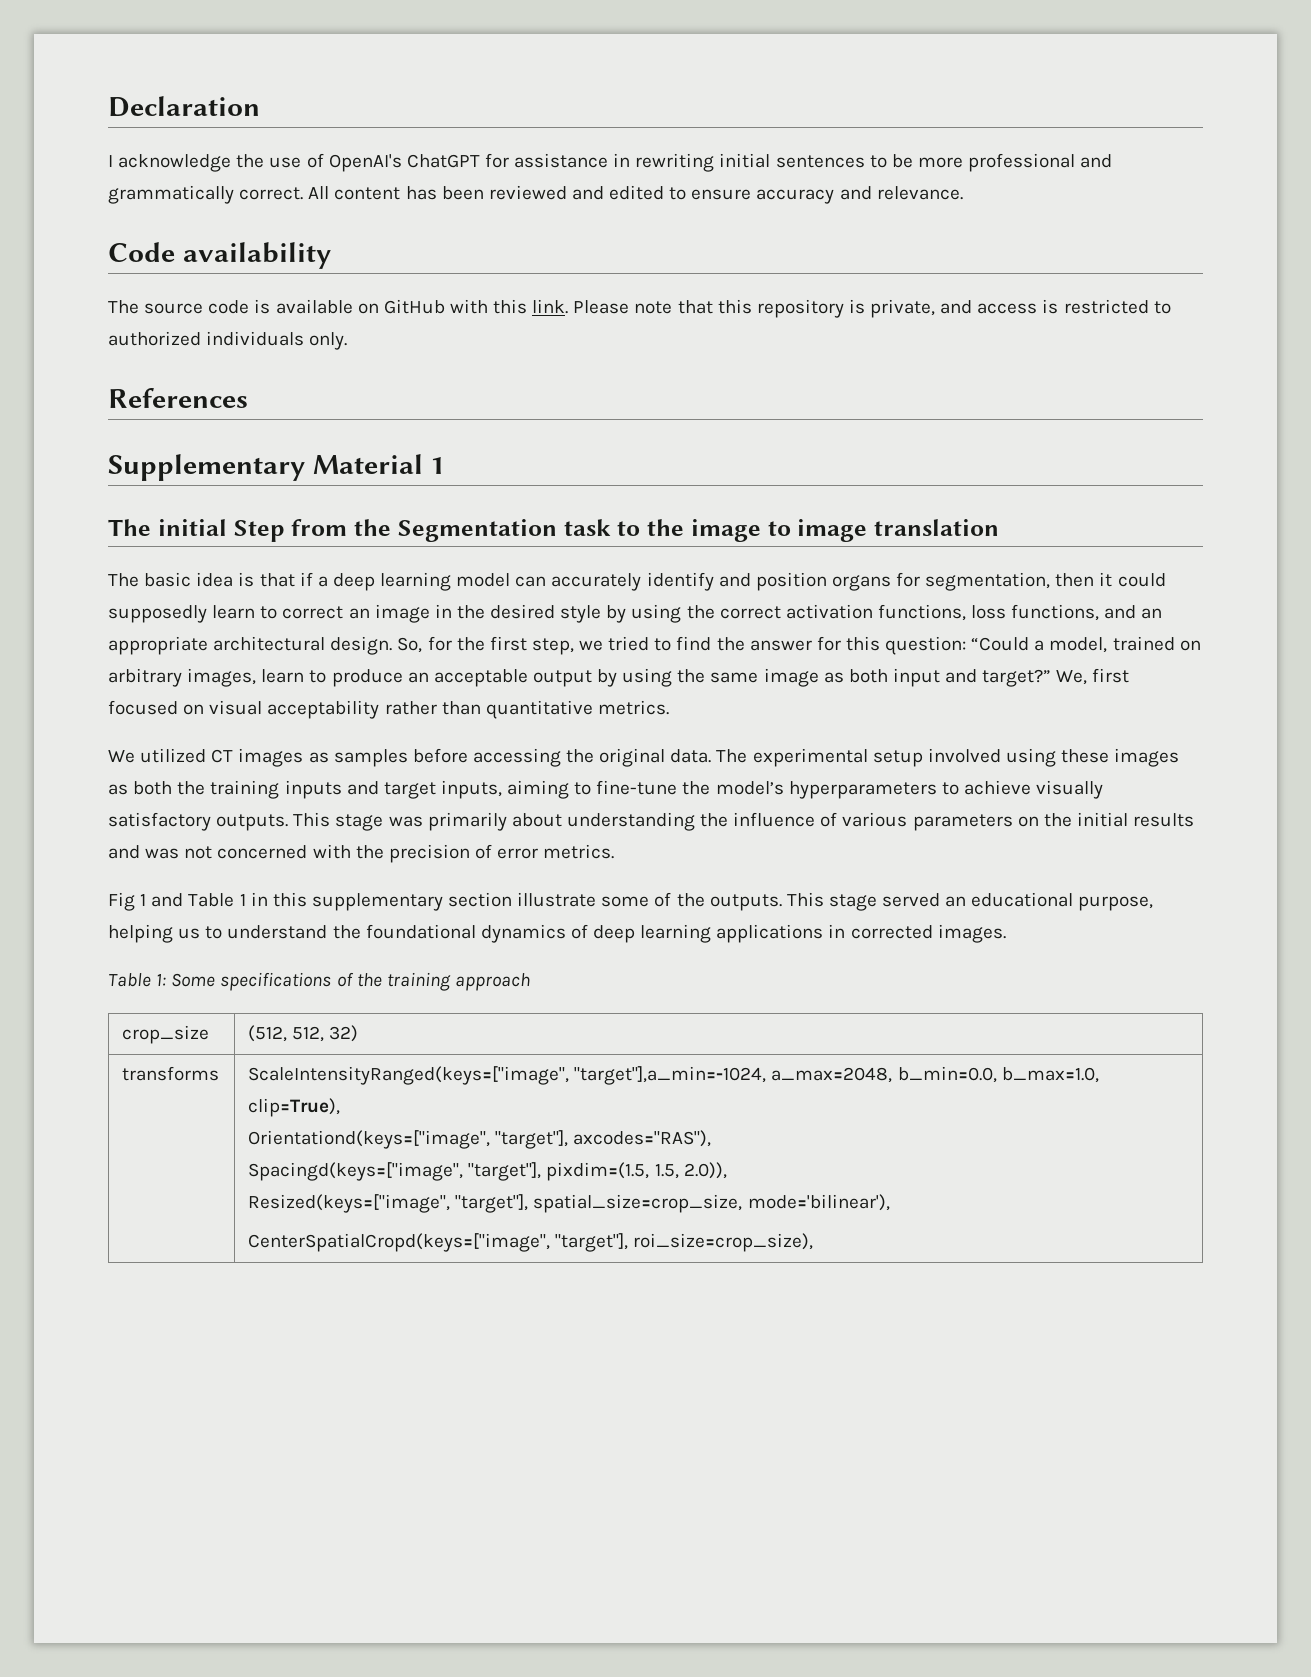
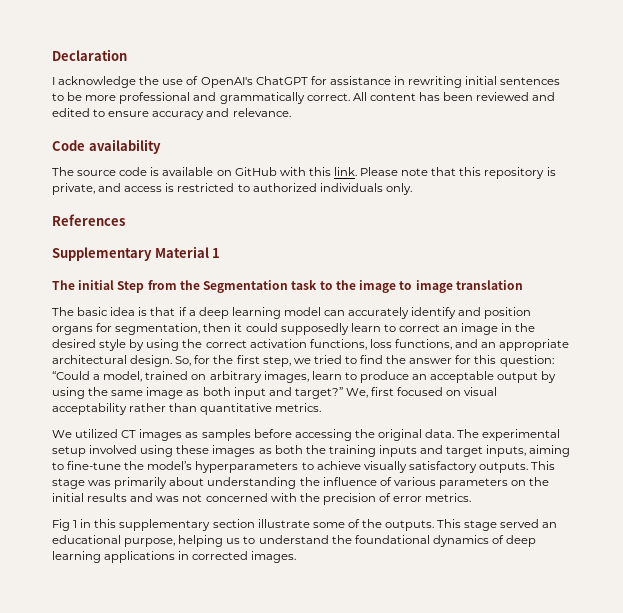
- Fig 1 and Table 1 in this supplementary section illustrate some of the outputs.
+ Fig 1 in this supplementary section illustrate some of the outputs.
- Table 1: Some specifications of the training approach
- crop_size | (512, 512, 32)
- transforms | ScaleIntensityRanged(keys=["image", "target"],a_min=-1024, a_max=2048, b_min=0.0, b_max=1.0, clip=True),
- Orientationd(keys=["image", "target"], axcodes="RAS"),
- Spacingd(keys=["image", "target"], pixdim=(1.5, 1.5, 2.0)),
- Resized(keys=["image", "target"], spatial_size=crop_size, mode='bilinear'),
- CenterSpatialCropd(keys=["image", "target"], roi_size=crop_size),

